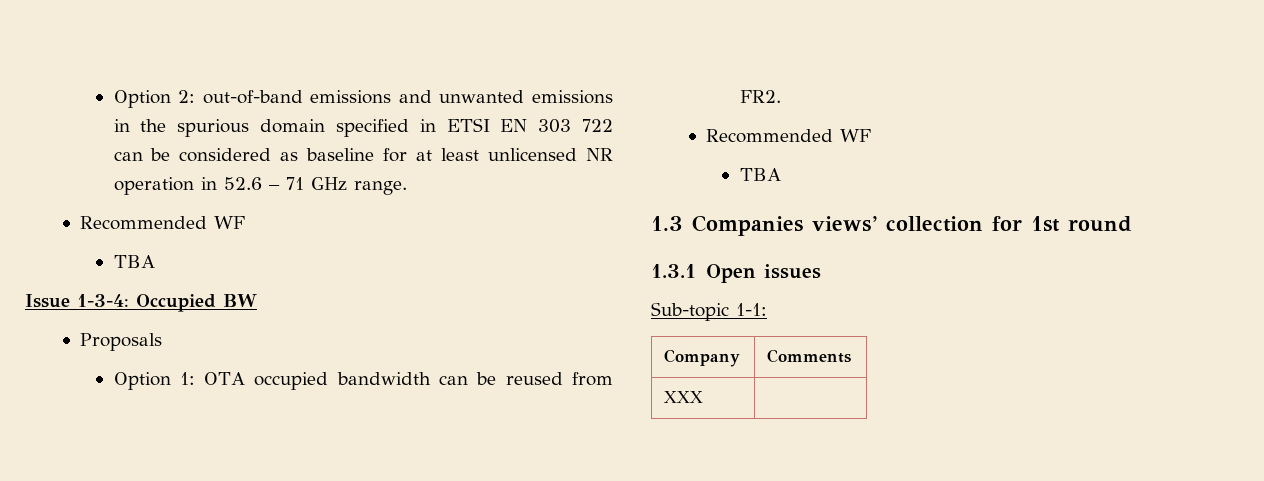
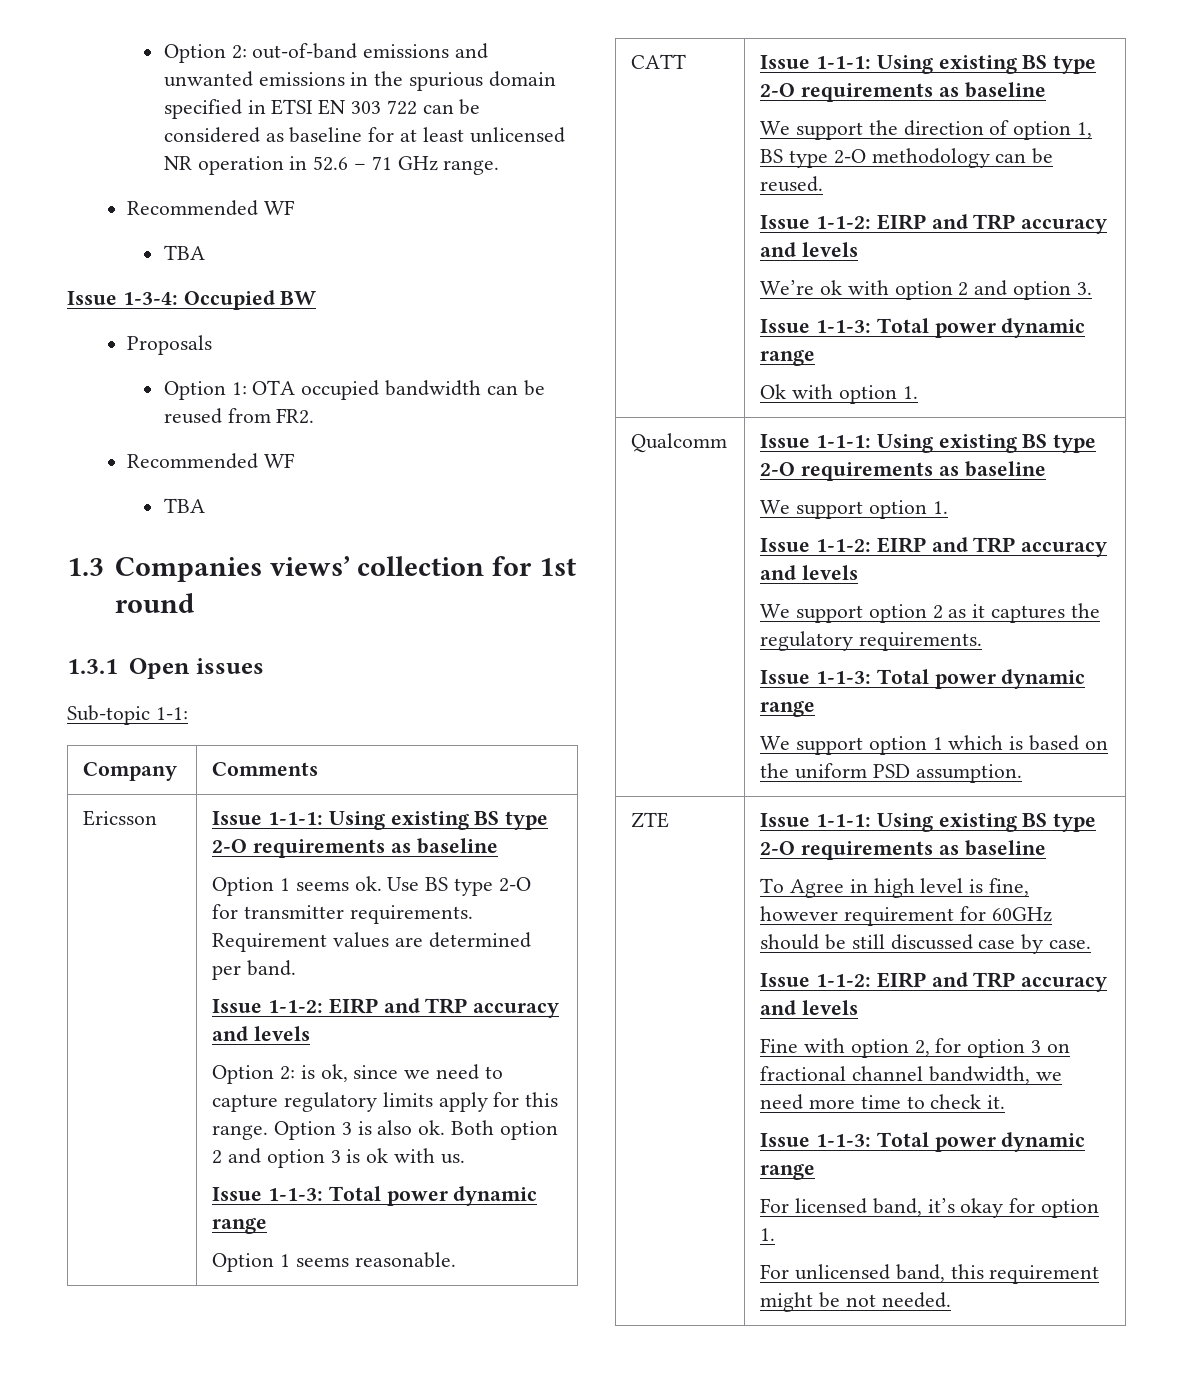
- XXX
+ Ericsson | Issue 1-1-1: Using existing BS type 2-O requirements as baseline
+ Option 1 seems ok. Use BS type 2-O for transmitter requirements. Requirement values are determined per band.
+ Issue 1-1-2: EIRP and TRP accuracy and levels
+ Option 2: is ok, since we need to capture regulatory limits apply for this range. Option 3 is also ok. Both option 2 and option 3 is ok with us.
+ Issue 1-1-3: Total power dynamic range
+ Option 1 seems reasonable.
+ CATT | Issue 1-1-1: Using existing BS type 2-O requirements as baseline
+ We support the direction of option 1, BS type 2-O methodology can be reused.
+ Issue 1-1-2: EIRP and TRP accuracy and levels
+ We’re ok with option 2 and option 3.
+ Issue 1-1-3: Total power dynamic range
+ Ok with option 1.
+ Qualcomm | Issue 1-1-1: Using existing BS type 2-O requirements as baseline
+ We support option 1.
+ Issue 1-1-2: EIRP and TRP accuracy and levels
+ We support option 2 as it captures the regulatory requirements.
+ Issue 1-1-3: Total power dynamic range
+ We support option 1 which is based on the uniform PSD assumption.
+ ZTE | Issue 1-1-1: Using existing BS type 2-O requirements as baseline
+ To Agree in high level is fine, however requirement for 60GHz should be still discussed case by case.
+ Issue 1-1-2: EIRP and TRP accuracy and levels
+ Fine with option 2, for option 3 on fractional channel bandwidth, we need more time to check it.
+ Issue 1-1-3: Total power dynamic range
+ For licensed band, it’s okay for option 1.
+ For unlicensed band, this requirement might be not needed.

